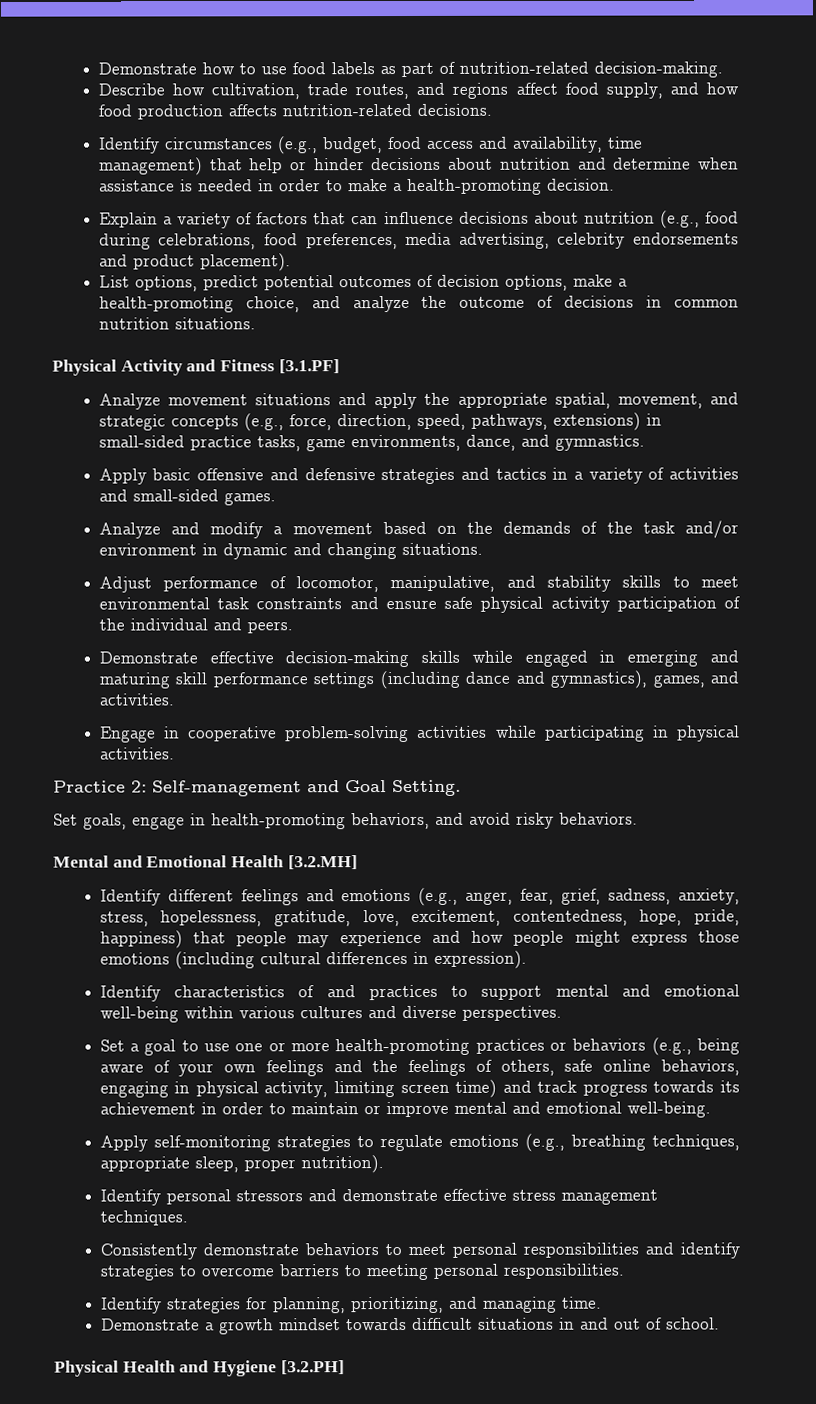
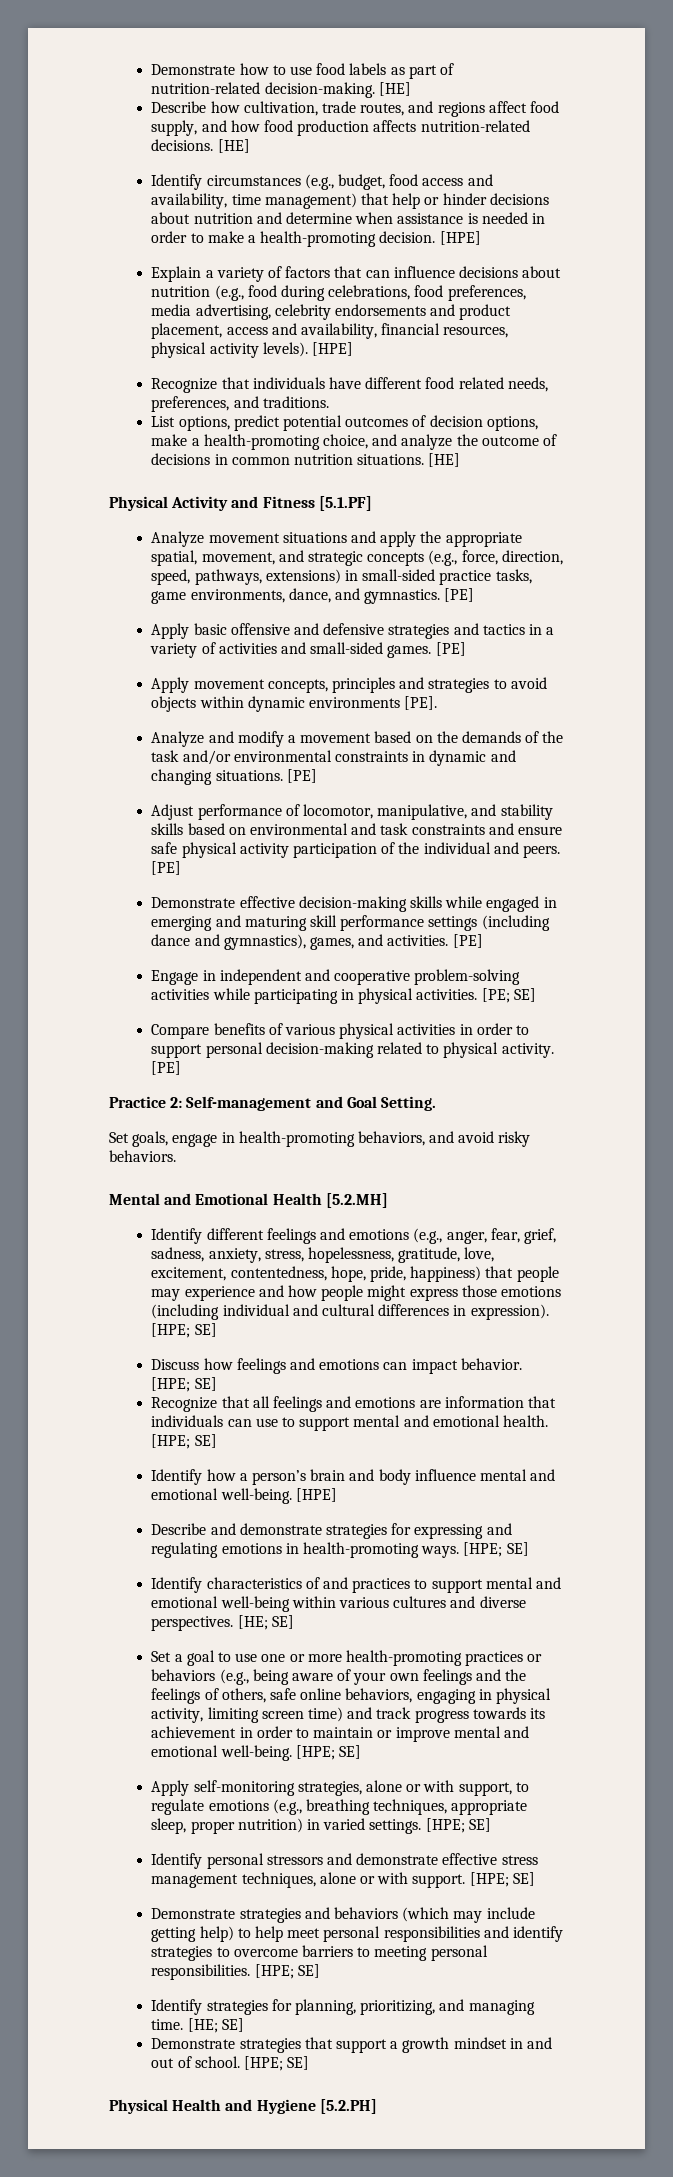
- Demonstrate how to use food labels as part of nutrition-related decision-making.
+ Demonstrate how to use food labels as part of nutrition-related decision-making. [HE]
- Describe how cultivation, trade routes, and regions affect food supply, and how food production affects nutrition-related decisions.
+ Describe how cultivation, trade routes, and regions affect food supply, and how food production affects nutrition-related decisions. [HE]
- Identify circumstances (e.g., budget, food access and availability, time management) that help or hinder decisions about nutrition and determine when assistance is needed in order to make a health-promoting decision.
+ Identify circumstances (e.g., budget, food access and availability, time management) that help or hinder decisions about nutrition and determine when assistance is needed in order to make a health-promoting decision. [HPE]
- Explain a variety of factors that can influence decisions about nutrition (e.g., food during celebrations, food preferences, media advertising, celebrity endorsements and product placement).
+ Explain a variety of factors that can influence decisions about nutrition (e.g., food during celebrations, food preferences, media advertising, celebrity endorsements and product placement, access and availability, financial resources, physical activity levels). [HPE]
+ Recognize that individuals have different food related needs, preferences, and traditions.
- List options, predict potential outcomes of decision options, make a health-promoting choice, and analyze the outcome of decisions in common nutrition situations.
+ List options, predict potential outcomes of decision options, make a health-promoting choice, and analyze the outcome of decisions in common nutrition situations. [HE]
- Physical Activity and Fitness [3.1.PF]
+ Physical Activity and Fitness [5.1.PF]
- Analyze movement situations and apply the appropriate spatial, movement, and strategic concepts (e.g., force, direction, speed, pathways, extensions) in small-sided practice tasks, game environments, dance, and gymnastics.
+ Analyze movement situations and apply the appropriate spatial, movement, and strategic concepts (e.g., force, direction, speed, pathways, extensions) in small-sided practice tasks, game environments, dance, and gymnastics. [PE]
- Apply basic offensive and defensive strategies and tactics in a variety of activities and small-sided games.
+ Apply basic offensive and defensive strategies and tactics in a variety of activities and small-sided games. [PE]
+ Apply movement concepts, principles and strategies to avoid objects within dynamic environments [PE].
- Analyze and modify a movement based on the demands of the task and/or environment in dynamic and changing situations.
+ Analyze and modify a movement based on the demands of the task and/or environmental constraints in dynamic and changing situations. [PE]
- Adjust performance of locomotor, manipulative, and stability skills to meet environmental task constraints and ensure safe physical activity participation of the individual and peers.
+ Adjust performance of locomotor, manipulative, and stability skills based on environmental and task constraints and ensure safe physical activity participation of the individual and peers. [PE]
- Demonstrate effective decision-making skills while engaged in emerging and maturing skill performance settings (including dance and gymnastics), games, and activities.
+ Demonstrate effective decision-making skills while engaged in emerging and maturing skill performance settings (including dance and gymnastics), games, and activities. [PE]
- Engage in cooperative problem-solving activities while participating in physical activities.
+ Engage in independent and cooperative problem-solving activities while participating in physical activities. [PE; SE]
+ Compare benefits of various physical activities in order to support personal decision-making related to physical activity. [PE]
- Mental and Emotional Health [3.2.MH]
+ Mental and Emotional Health [5.2.MH]
- Identify different feelings and emotions (e.g., anger, fear, grief, sadness, anxiety, stress, hopelessness, gratitude, love, excitement, contentedness, hope, pride, happiness) that people may experience and how people might express those emotions (including cultural differences in expression).
+ Identify different feelings and emotions (e.g., anger, fear, grief, sadness, anxiety, stress, hopelessness, gratitude, love, excitement, contentedness, hope, pride, happiness) that people may experience and how people might express those emotions (including individual and cultural differences in expression). [HPE; SE]
+ Discuss how feelings and emotions can impact behavior. [HPE; SE]
+ Recognize that all feelings and emotions are information that individuals can use to support mental and emotional health. [HPE; SE]
+ Identify how a person’s brain and body influence mental and emotional well-being. [HPE]
+ Describe and demonstrate strategies for expressing and regulating emotions in health-promoting ways. [HPE; SE]
- Identify characteristics of and practices to support mental and emotional well-being within various cultures and diverse perspectives.
+ Identify characteristics of and practices to support mental and emotional well-being within various cultures and diverse perspectives. [HE; SE]
- Set a goal to use one or more health-promoting practices or behaviors (e.g., being aware of your own feelings and the feelings of others, safe online behaviors, engaging in physical activity, limiting screen time) and track progress towards its achievement in order to maintain or improve mental and emotional well-being.
+ Set a goal to use one or more health-promoting practices or behaviors (e.g., being aware of your own feelings and the feelings of others, safe online behaviors, engaging in physical activity, limiting screen time) and track progress towards its achievement in order to maintain or improve mental and emotional well-being. [HPE; SE]
- Apply self-monitoring strategies to regulate emotions (e.g., breathing techniques, appropriate sleep, proper nutrition).
+ Apply self-monitoring strategies, alone or with support, to regulate emotions (e.g., breathing techniques, appropriate sleep, proper nutrition) in varied settings. [HPE; SE]
- Identify personal stressors and demonstrate effective stress management techniques.
- Consistently demonstrate behaviors to meet personal responsibilities and identify strategies to overcome barriers to meeting personal responsibilities.
+ Identify personal stressors and demonstrate effective stress management techniques, alone or with support. [HPE; SE]
+ Demonstrate strategies and behaviors (which may include getting help) to help meet personal responsibilities and identify strategies to overcome barriers to meeting personal responsibilities. [HPE; SE]
- Identify strategies for planning, prioritizing, and managing time.
- Demonstrate a growth mindset towards difficult situations in and out of school.
+ Identify strategies for planning, prioritizing, and managing time. [HE; SE]
+ Demonstrate strategies that support a growth mindset in and out of school. [HPE; SE]
- Physical Health and Hygiene [3.2.PH]
+ Physical Health and Hygiene [5.2.PH]

